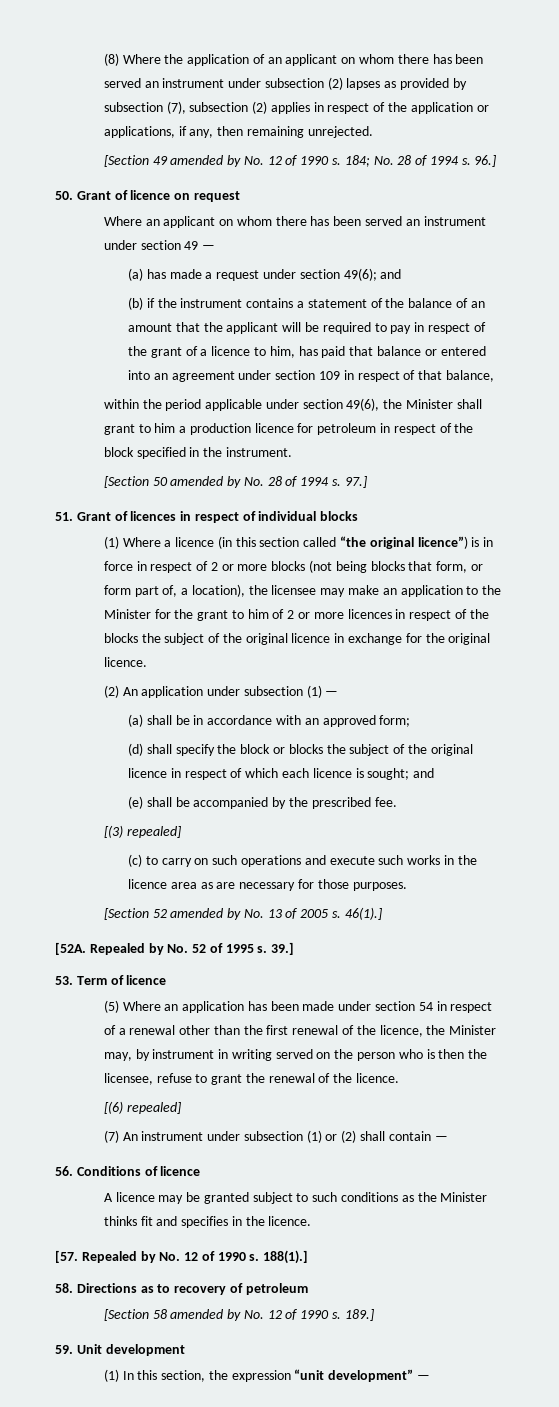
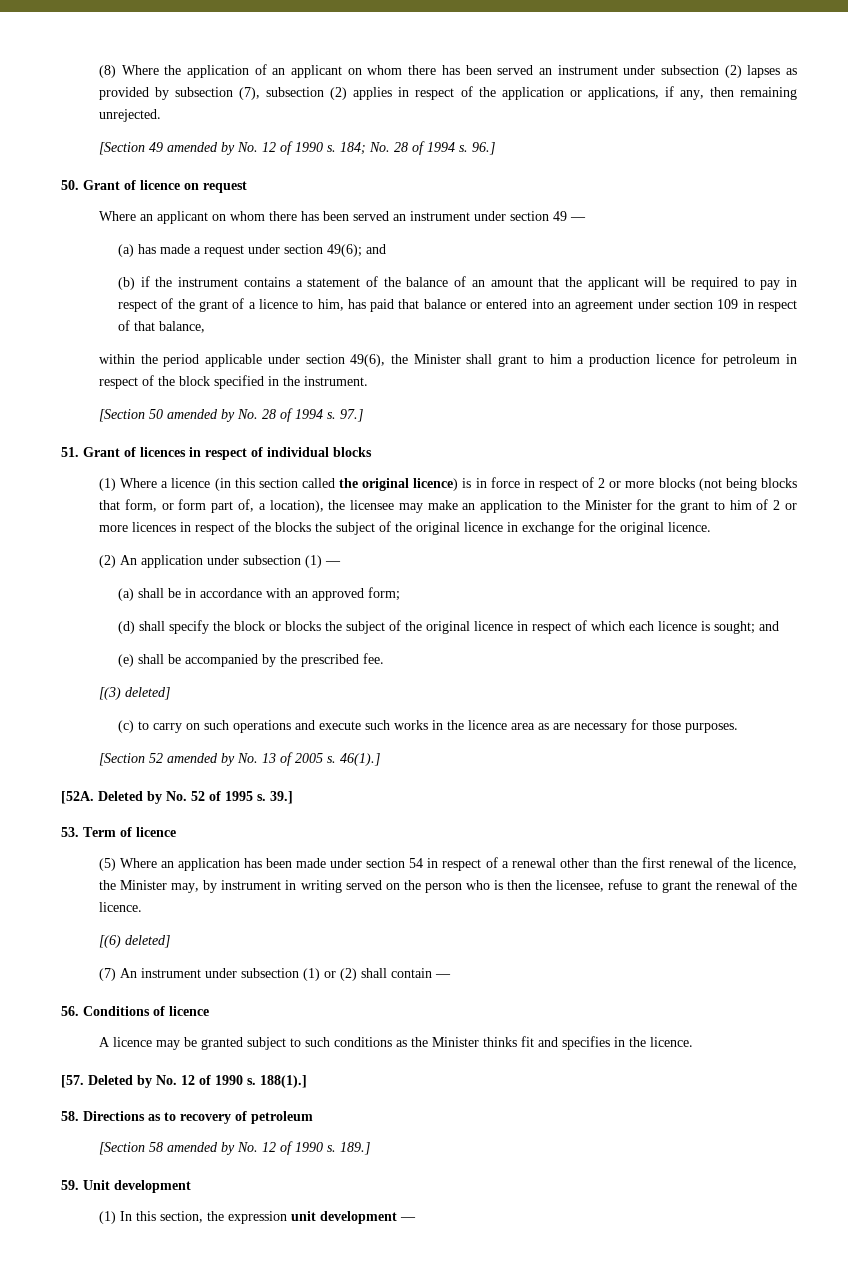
- (1) Where a licence (in this section called “the original licence”) is in force in respect of 2 or more blocks (not being blocks that form, or form part of, a location), the licensee may make an application to the Minister for the grant to him of 2 or more licences in respect of the blocks the subject of the original licence in exchange for the original licence.
+ (1) Where a licence (in this section called the original licence) is in force in respect of 2 or more blocks (not being blocks that form, or form part of, a location), the licensee may make an application to the Minister for the grant to him of 2 or more licences in respect of the blocks the subject of the original licence in exchange for the original licence.
- [(3) repealed]
+ [(3) deleted]
- Repealed by No. 52 of 1995 s.
+ Deleted by No. 52 of 1995 s.
- [(6) repealed]
+ [(6) deleted]
- [57. Repealed by No. 12 of 1990 s.
+ [57. Deleted by No. 12 of 1990 s.
- (1) In this section, the expression “unit development” —
+ (1) In this section, the expression unit development —

